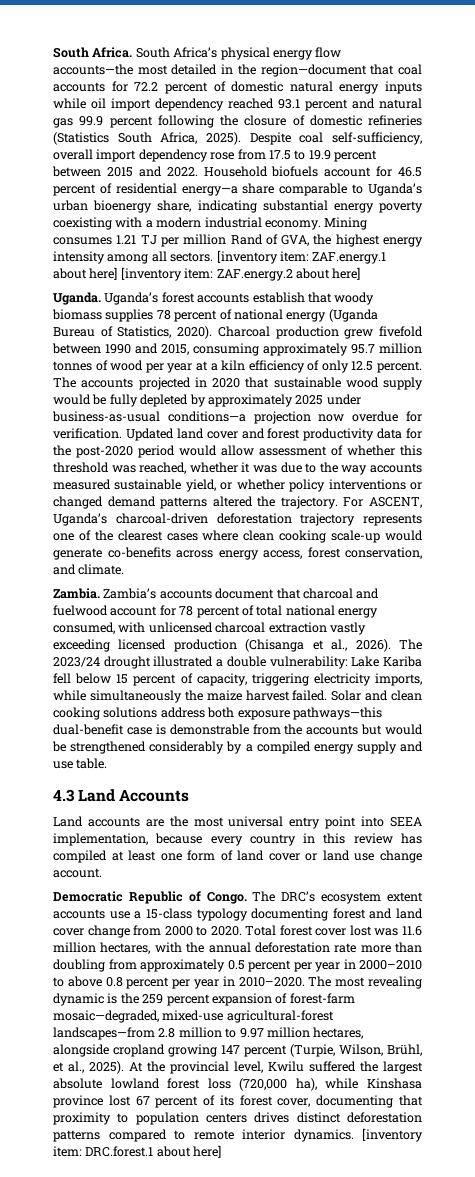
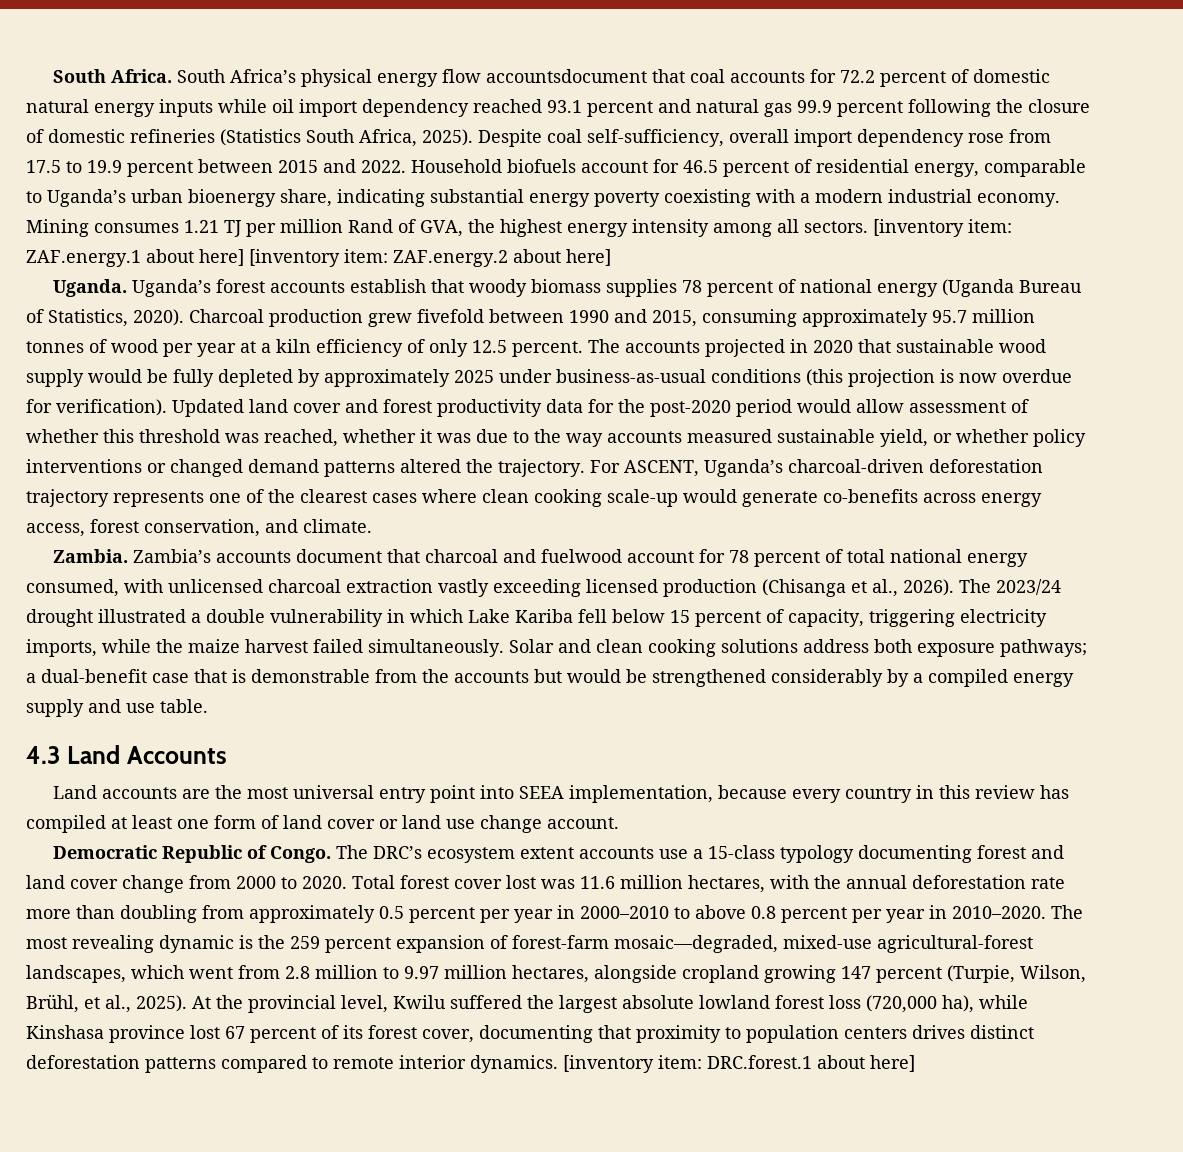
- South Africa’s physical energy flow accounts—the most detailed in the region—document that coal accounts for 72.2 percent of domestic natural energy inputs while oil import dependency reached 93.1 percent and natural gas 99.9 percent following the closure of domestic refineries (Statistics South Africa, 2025).
+ South Africa’s physical energy flow accountsdocument that coal accounts for 72.2 percent of domestic natural energy inputs while oil import dependency reached 93.1 percent and natural gas 99.9 percent following the closure of domestic refineries (Statistics South Africa, 2025).
- Household biofuels account for 46.5 percent of residential energy—a share comparable to Uganda’s urban bioenergy share, indicating substantial energy poverty coexisting with a modern industrial economy.
+ Household biofuels account for 46.5 percent of residential energy, comparable to Uganda’s urban bioenergy share, indicating substantial energy poverty coexisting with a modern industrial economy.
- The accounts projected in 2020 that sustainable wood supply would be fully depleted by approximately 2025 under business-as-usual conditions—a projection now overdue for verification.
+ The accounts projected in 2020 that sustainable wood supply would be fully depleted by approximately 2025 under business-as-usual conditions (this projection is now overdue for verification).
- The 2023/24 drought illustrated a double vulnerability: Lake Kariba fell below 15 percent of capacity, triggering electricity imports, while simultaneously the maize harvest failed.
+ The 2023/24 drought illustrated a double vulnerability in which Lake Kariba fell below 15 percent of capacity, triggering electricity imports, while the maize harvest failed simultaneously.
- Solar and clean cooking solutions address both exposure pathways—this dual-benefit case is demonstrable from the accounts but would be strengthened considerably by a compiled energy supply and use table.
+ Solar and clean cooking solutions address both exposure pathways; a dual-benefit case that is demonstrable from the accounts but would be strengthened considerably by a compiled energy supply and use table.
- The most revealing dynamic is the 259 percent expansion of forest-farm mosaic—degraded, mixed-use agricultural-forest landscapes—from 2.8 million to 9.97 million hectares, alongside cropland growing 147 percent (Turpie, Wilson, Brühl, et al., 2025).
+ The most revealing dynamic is the 259 percent expansion of forest-farm mosaic—degraded, mixed-use agricultural-forest landscapes, which went from 2.8 million to 9.97 million hectares, alongside cropland growing 147 percent (Turpie, Wilson, Brühl, et al., 2025).

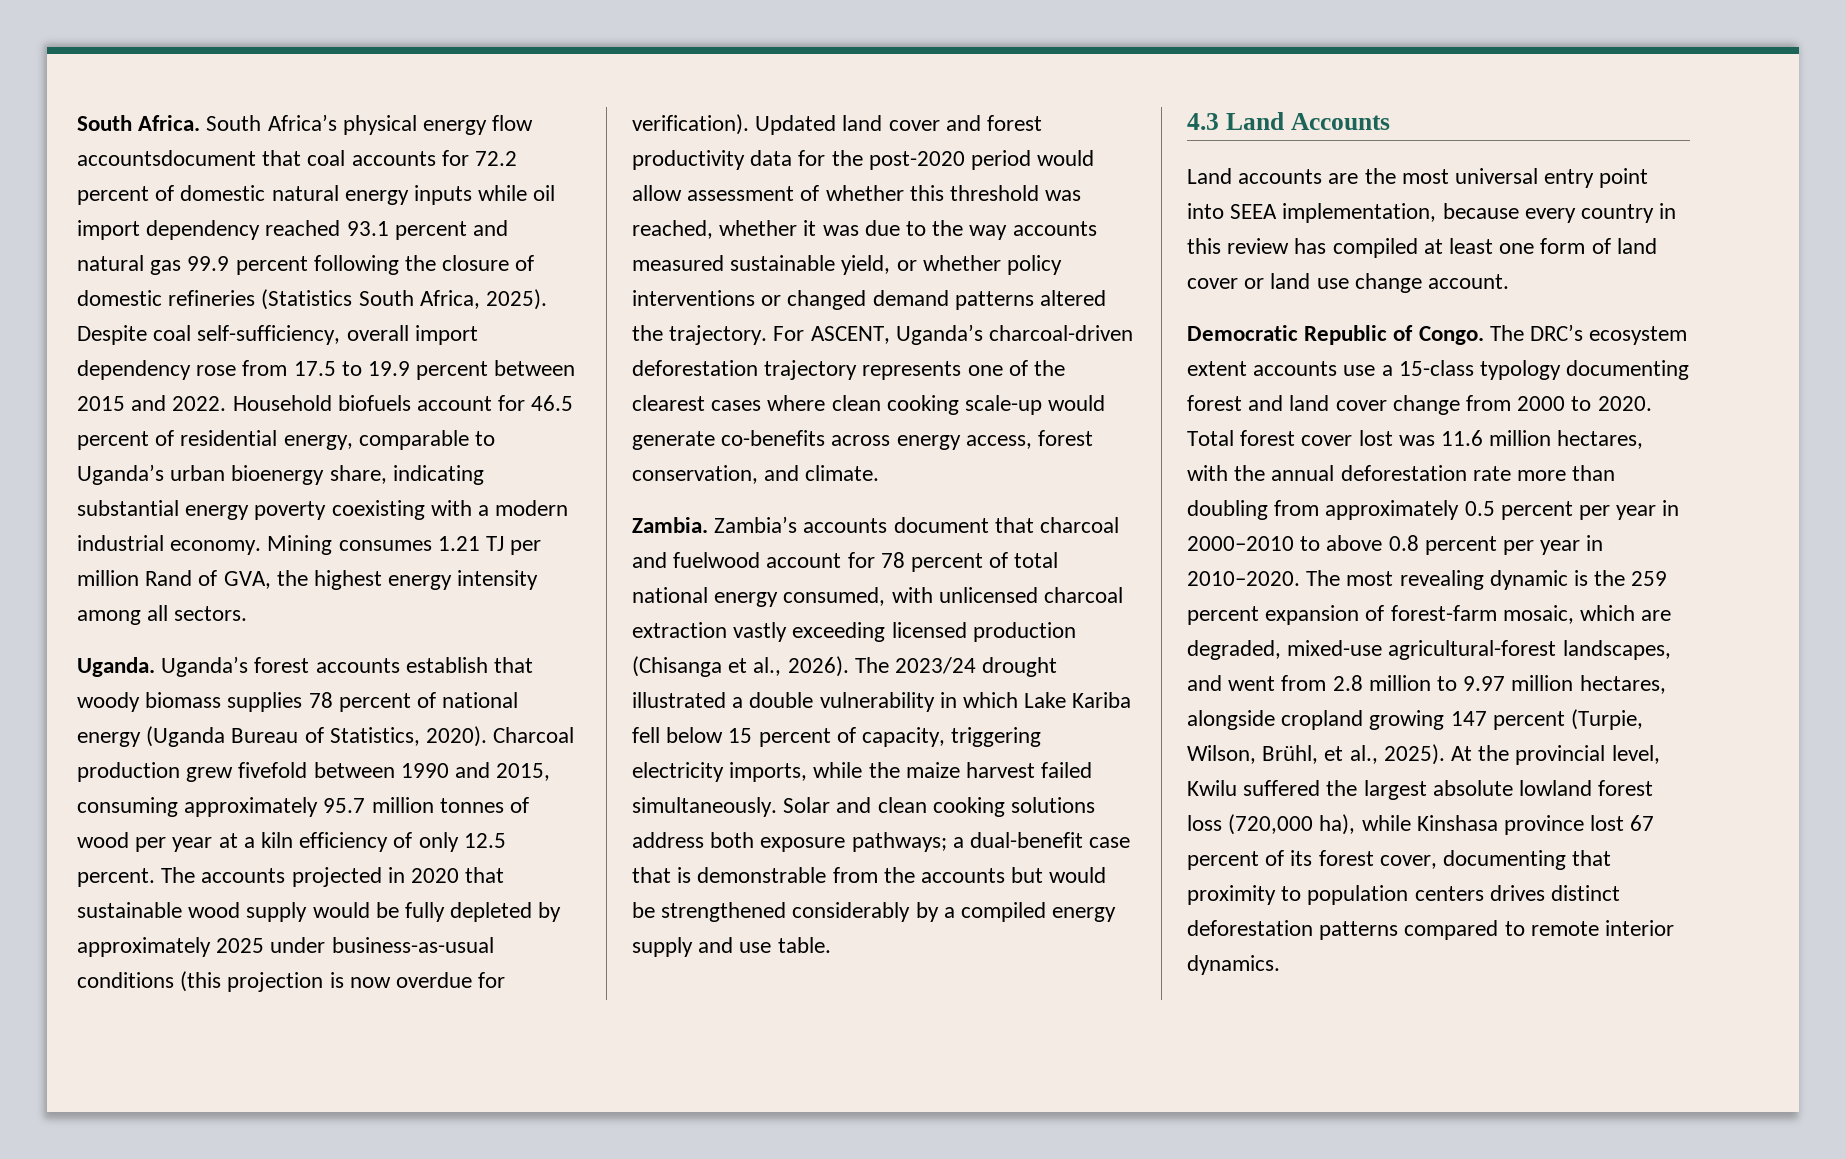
- [inventory item: ZAF.energy.1 about here] [inventory item: ZAF.energy.2 about here]
- The most revealing dynamic is the 259 percent expansion of forest-farm mosaic—degraded, mixed-use agricultural-forest landscapes, which went from 2.8 million to 9.97 million hectares, alongside cropland growing 147 percent (Turpie, Wilson, Brühl, et al., 2025).
+ The most revealing dynamic is the 259 percent expansion of forest-farm mosaic, which are degraded, mixed-use agricultural-forest landscapes, and went from 2.8 million to 9.97 million hectares, alongside cropland growing 147 percent (Turpie, Wilson, Brühl, et al., 2025).
- [inventory item: DRC.forest.1 about here]

